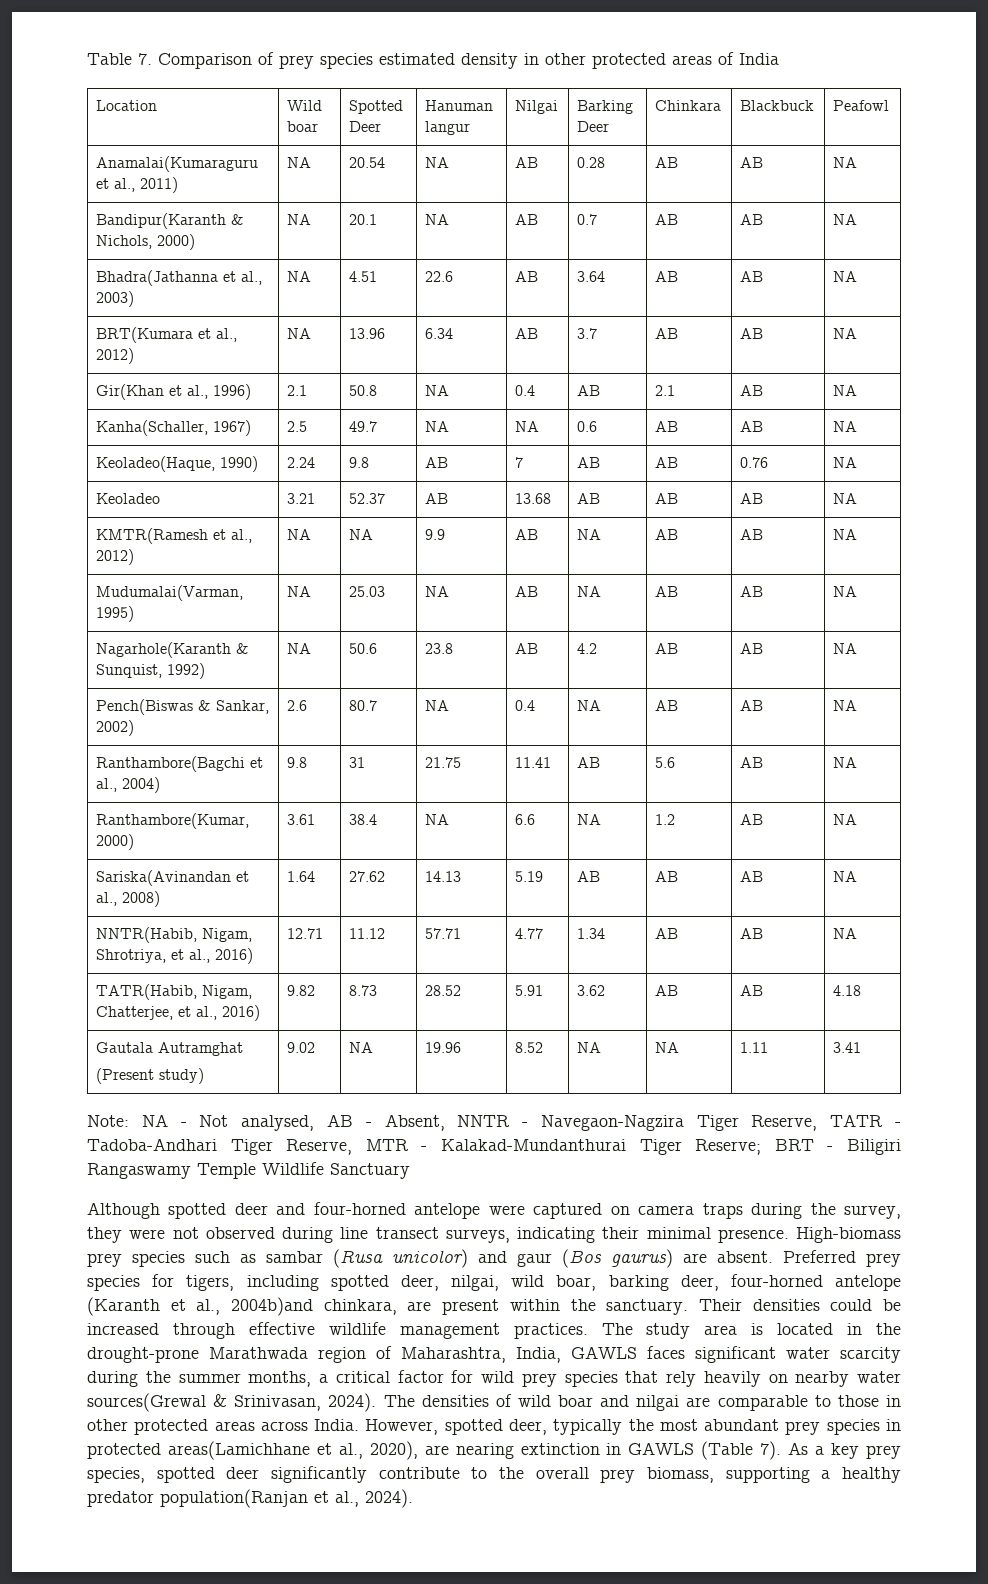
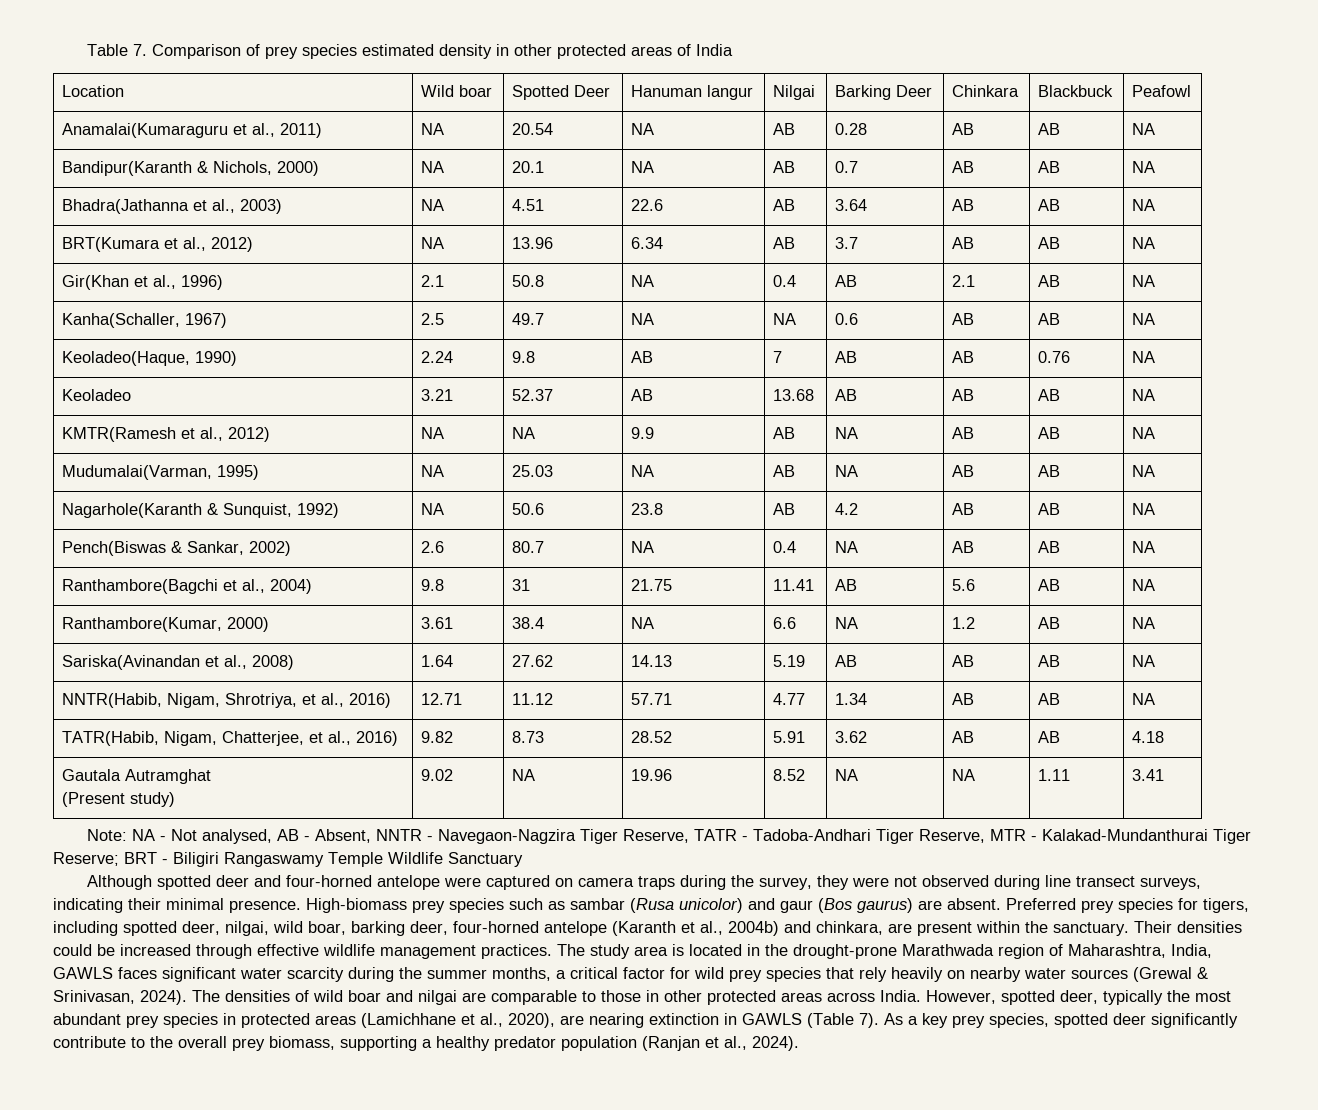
- Preferred prey species for tigers, including spotted deer, nilgai, wild boar, barking deer, four-horned antelope (Karanth et al., 2004b)and chinkara, are present within the sanctuary.
+ Preferred prey species for tigers, including spotted deer, nilgai, wild boar, barking deer, four-horned antelope (Karanth et al., 2004b) and chinkara, are present within the sanctuary.
- The study area is located in the drought-prone Marathwada region of Maharashtra, India, GAWLS faces significant water scarcity during the summer months, a critical factor for wild prey species that rely heavily on nearby water sources(Grewal & Srinivasan, 2024).
+ The study area is located in the drought-prone Marathwada region of Maharashtra, India, GAWLS faces significant water scarcity during the summer months, a critical factor for wild prey species that rely heavily on nearby water sources (Grewal & Srinivasan, 2024).
- However, spotted deer, typically the most abundant prey species in protected areas(Lamichhane et al., 2020), are nearing extinction in GAWLS (Table 7).
+ However, spotted deer, typically the most abundant prey species in protected areas (Lamichhane et al., 2020), are nearing extinction in GAWLS (Table 7).
- As a key prey species, spotted deer significantly contribute to the overall prey biomass, supporting a healthy predator population(Ranjan et al., 2024).
+ As a key prey species, spotted deer significantly contribute to the overall prey biomass, supporting a healthy predator population (Ranjan et al., 2024).

